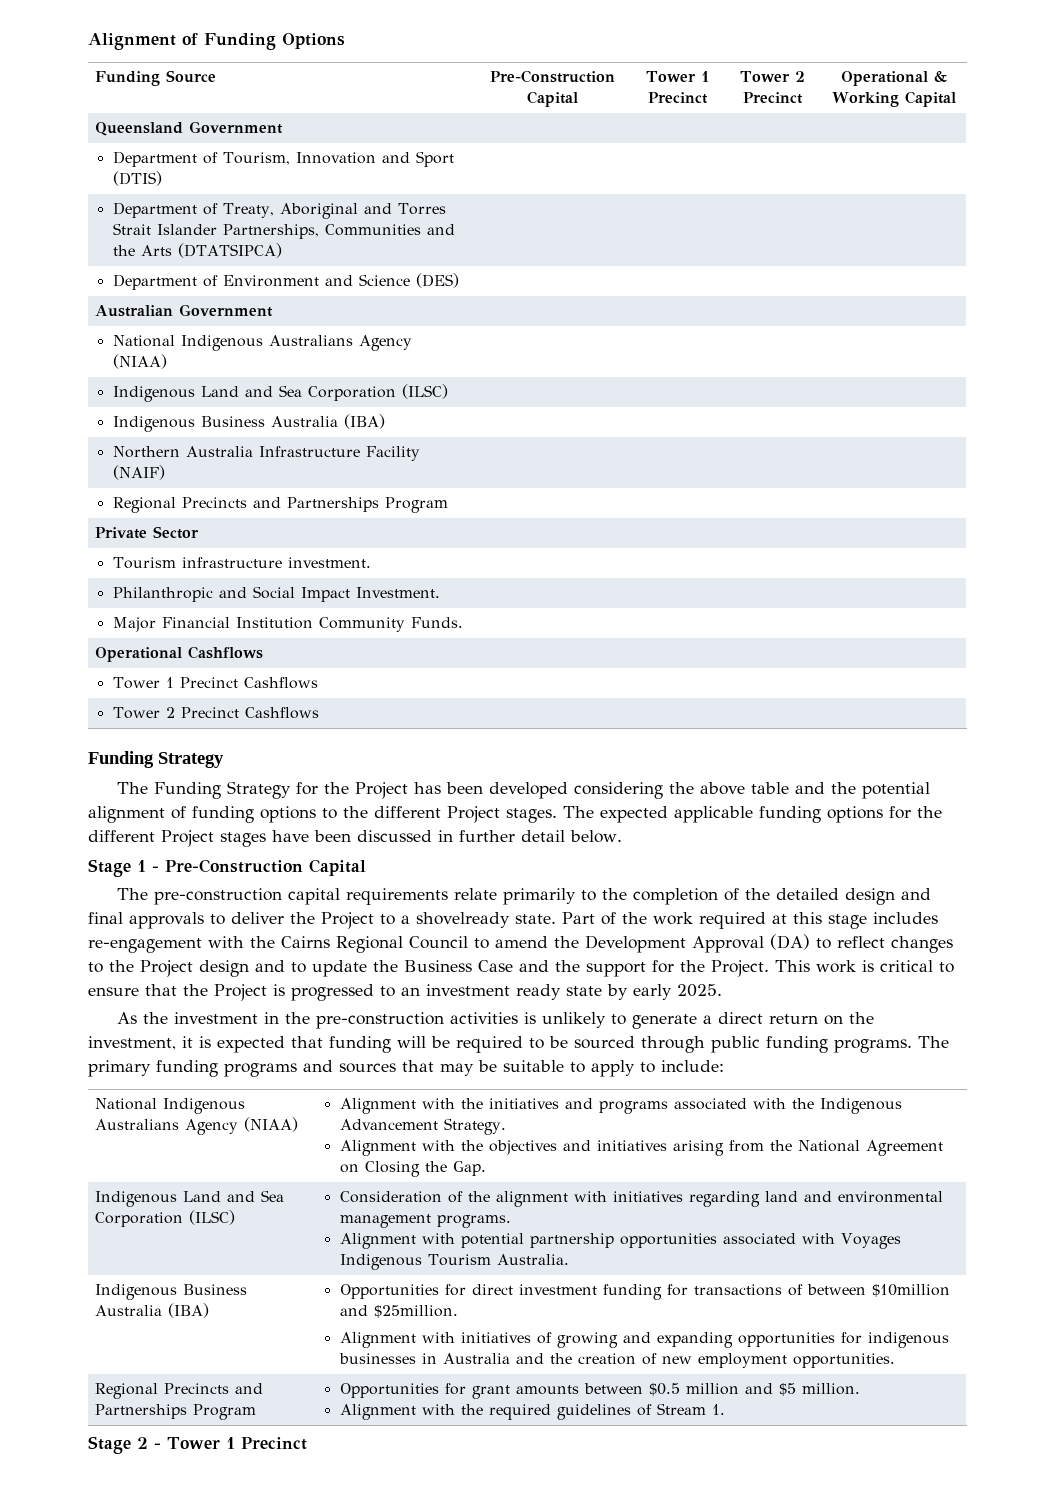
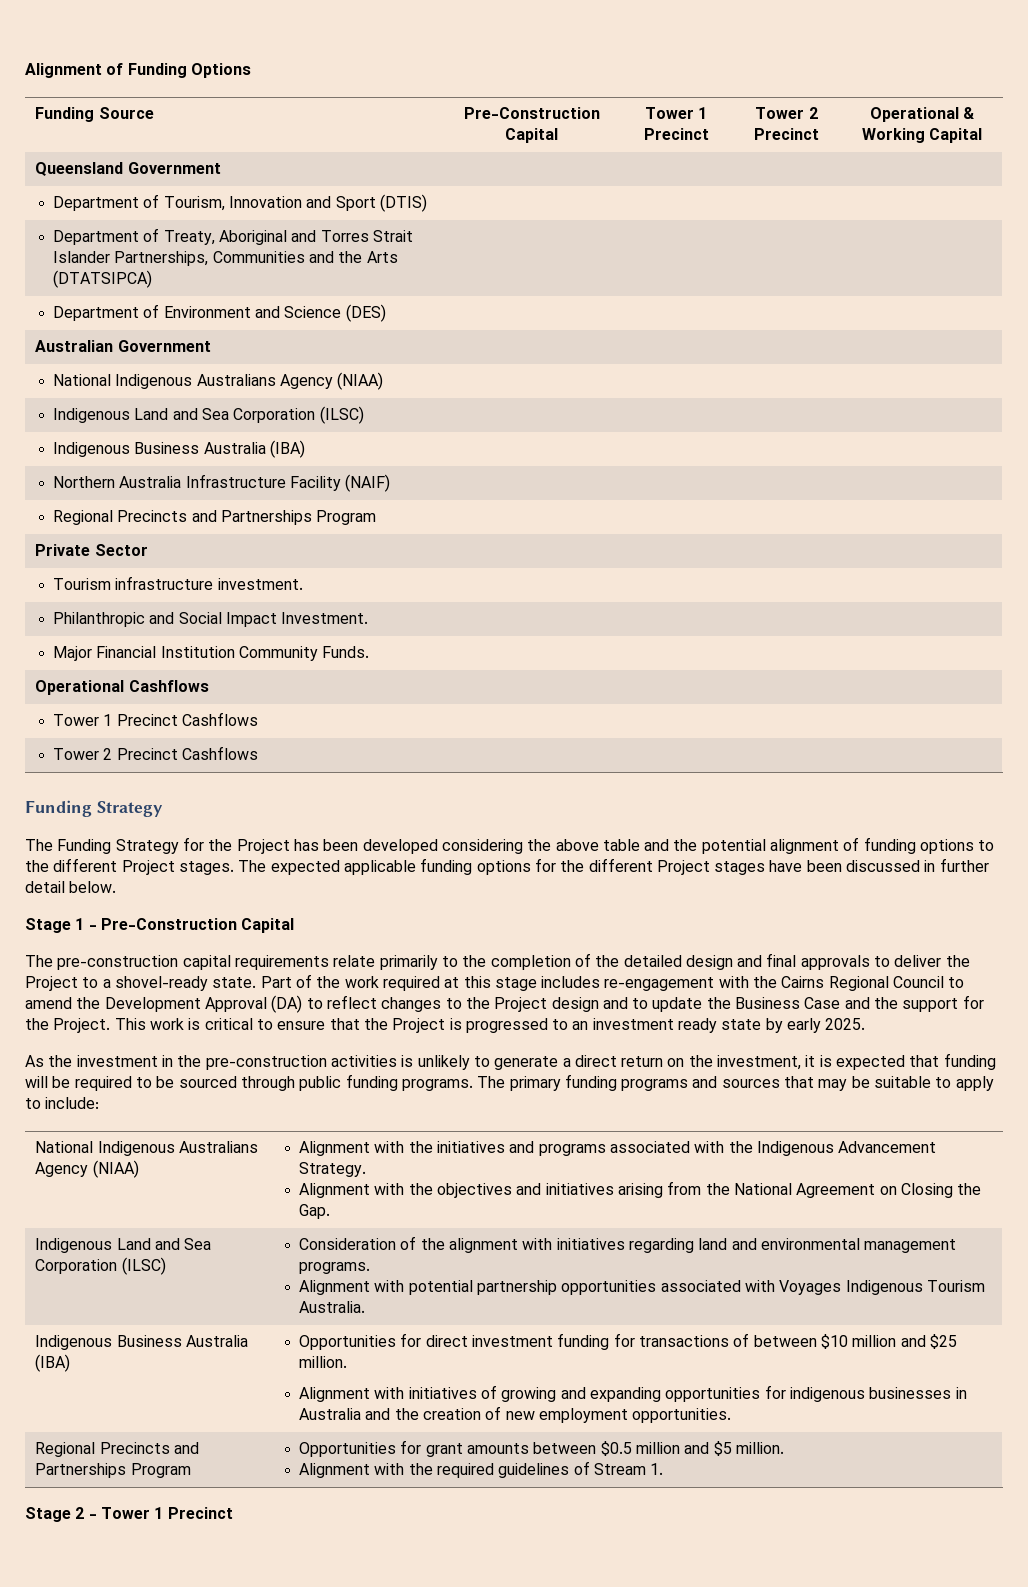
- The pre-construction capital requirements relate primarily to the completion of the detailed design and final approvals to deliver the Project to a shovelready state.
+ The pre-construction capital requirements relate primarily to the completion of the detailed design and final approvals to deliver the Project to a shovel-ready state.
- Indigenous Business Australia (IBA) | Opportunities for direct investment funding for transactions of between $10million and $25million.
+ Indigenous Business Australia (IBA) | Opportunities for direct investment funding for transactions of between $10 million and $25 million.

